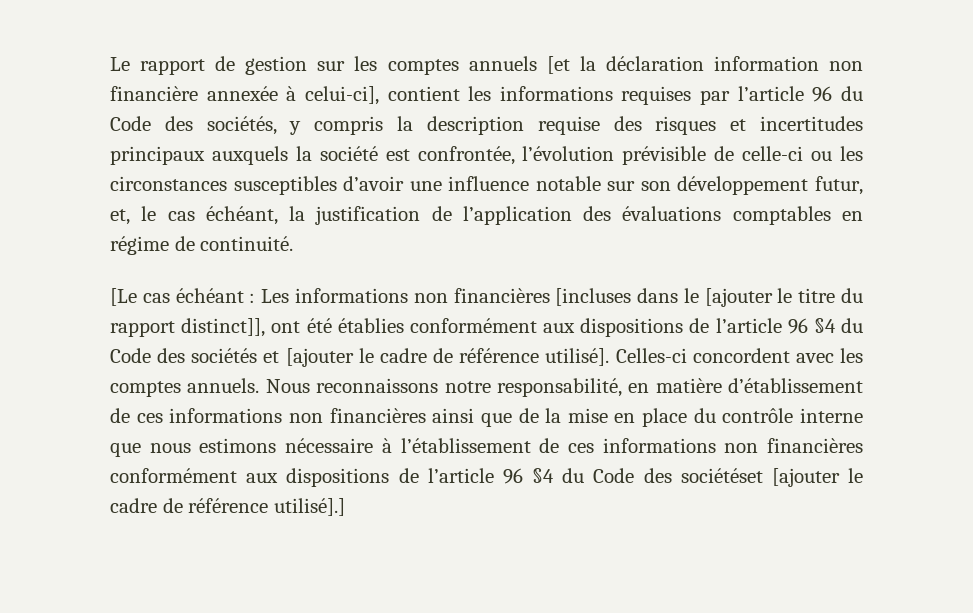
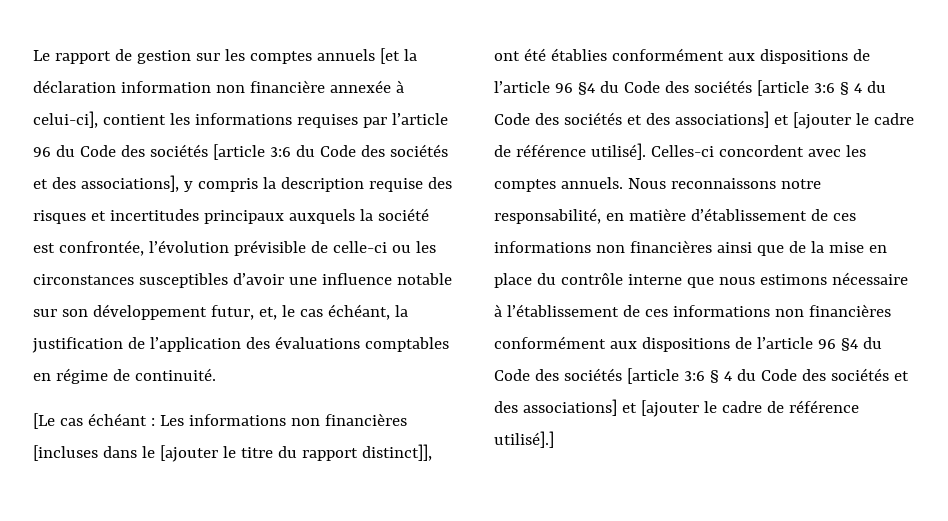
- Le rapport de gestion sur les comptes annuels [et la déclaration information non financière annexée à celui-ci], contient les informations requises par l’article 96 du Code des sociétés, y compris la description requise des risques et incertitudes principaux auxquels la société est confrontée, l’évolution prévisible de celle-ci ou les circonstances susceptibles d’avoir une influence notable sur son développement futur, et, le cas échéant, la justification de l’application des évaluations comptables en régime de continuité.
+ Le rapport de gestion sur les comptes annuels [et la déclaration information non financière annexée à celui-ci], contient les informations requises par l’article 96 du Code des sociétés [article 3:6 du Code des sociétés et des associations], y compris la description requise des risques et incertitudes principaux auxquels la société est confrontée, l’évolution prévisible de celle-ci ou les circonstances susceptibles d’avoir une influence notable sur son développement futur, et, le cas échéant, la justification de l’application des évaluations comptables en régime de continuité.
- [Le cas échéant : Les informations non financières [incluses dans le [ajouter le titre du rapport distinct]], ont été établies conformément aux dispositions de l’article 96 §4 du Code des sociétés et [ajouter le cadre de référence utilisé].
+ [Le cas échéant : Les informations non financières [incluses dans le [ajouter le titre du rapport distinct]], ont été établies conformément aux dispositions de l’article 96 §4 du Code des sociétés [article 3:6 § 4 du Code des sociétés et des associations] et [ajouter le cadre de référence utilisé].
- Nous reconnaissons notre responsabilité, en matière d’établissement de ces informations non financières ainsi que de la mise en place du contrôle interne que nous estimons nécessaire à l’établissement de ces informations non financières conformément aux dispositions de l’article 96 §4 du Code des sociétéset [ajouter le cadre de référence utilisé].]
+ Nous reconnaissons notre responsabilité, en matière d’établissement de ces informations non financières ainsi que de la mise en place du contrôle interne que nous estimons nécessaire à l’établissement de ces informations non financières conformément aux dispositions de l’article 96 §4 du Code des sociétés [article 3:6 § 4 du Code des sociétés et des associations] et [ajouter le cadre de référence utilisé].]

